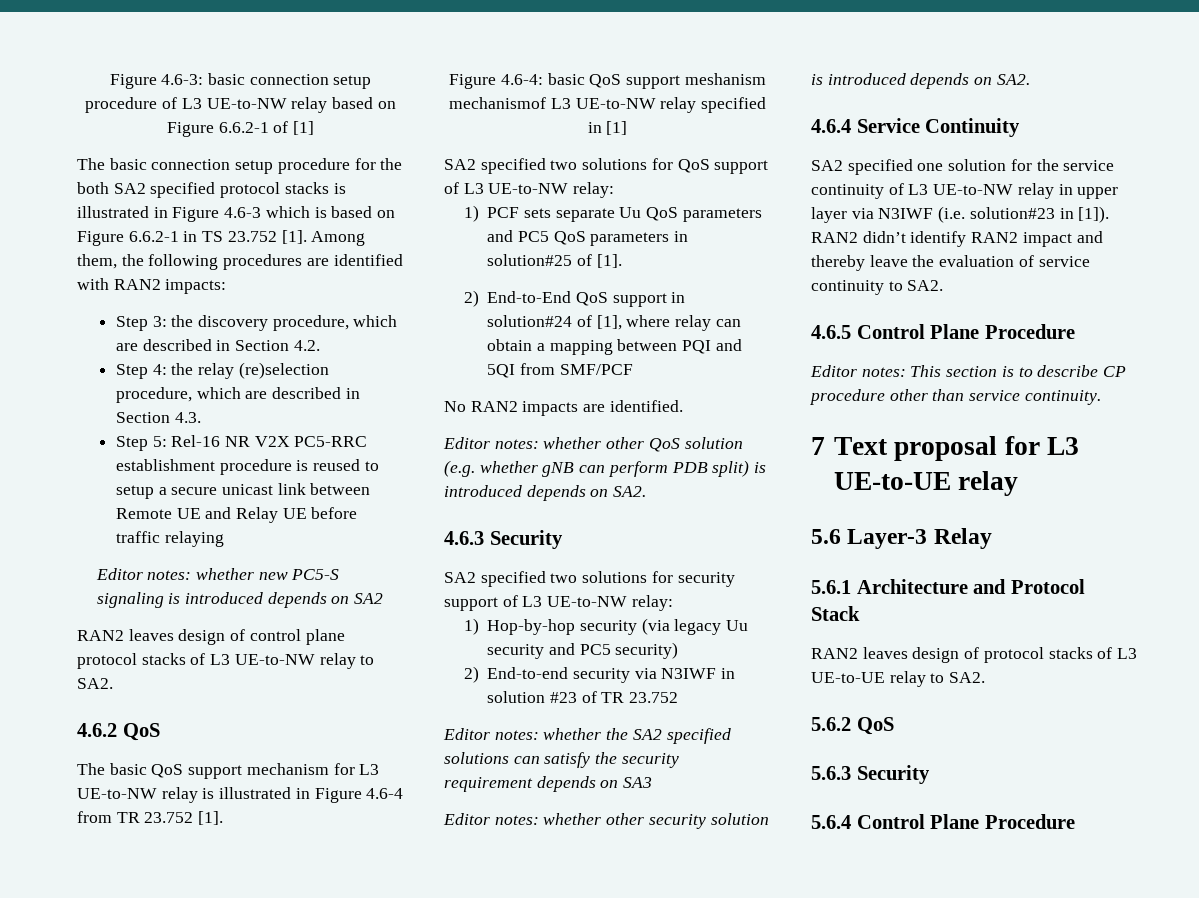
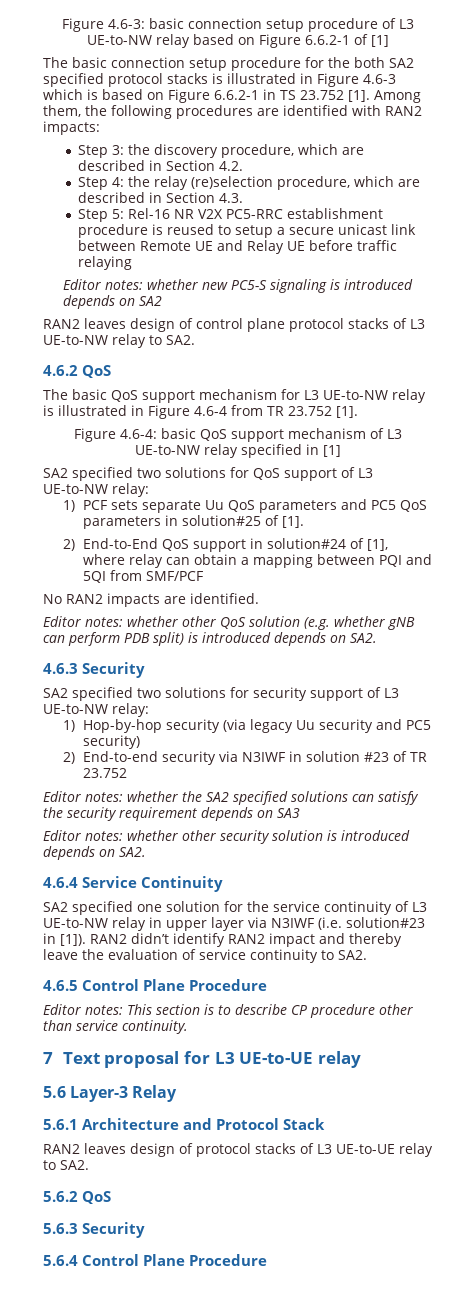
- Figure 4.6-4: basic QoS support meshanism mechanismof L3 UE-to-NW relay specified in [1]
+ Figure 4.6-4: basic QoS support mechanism of L3 UE-to-NW relay specified in [1]

